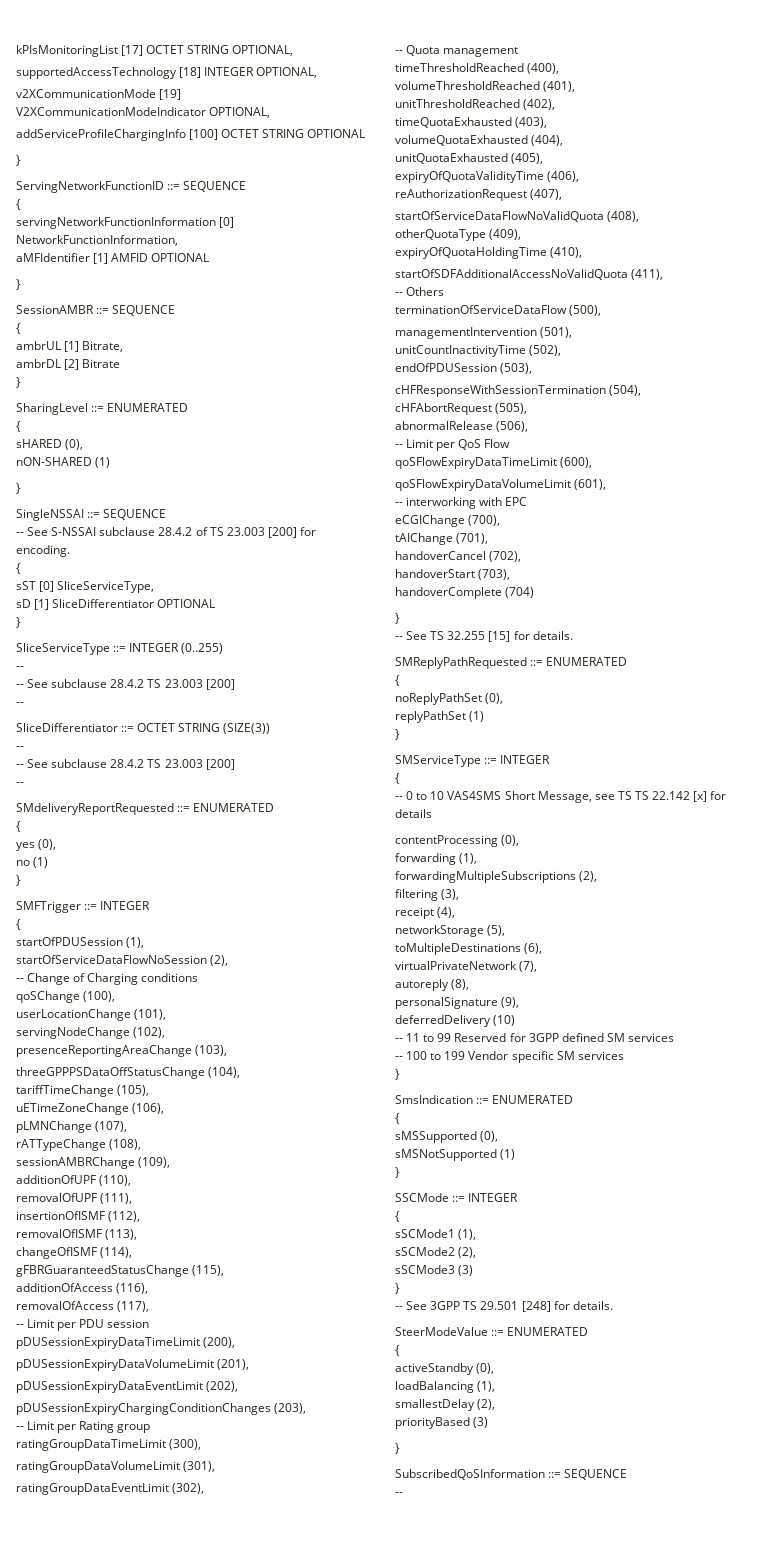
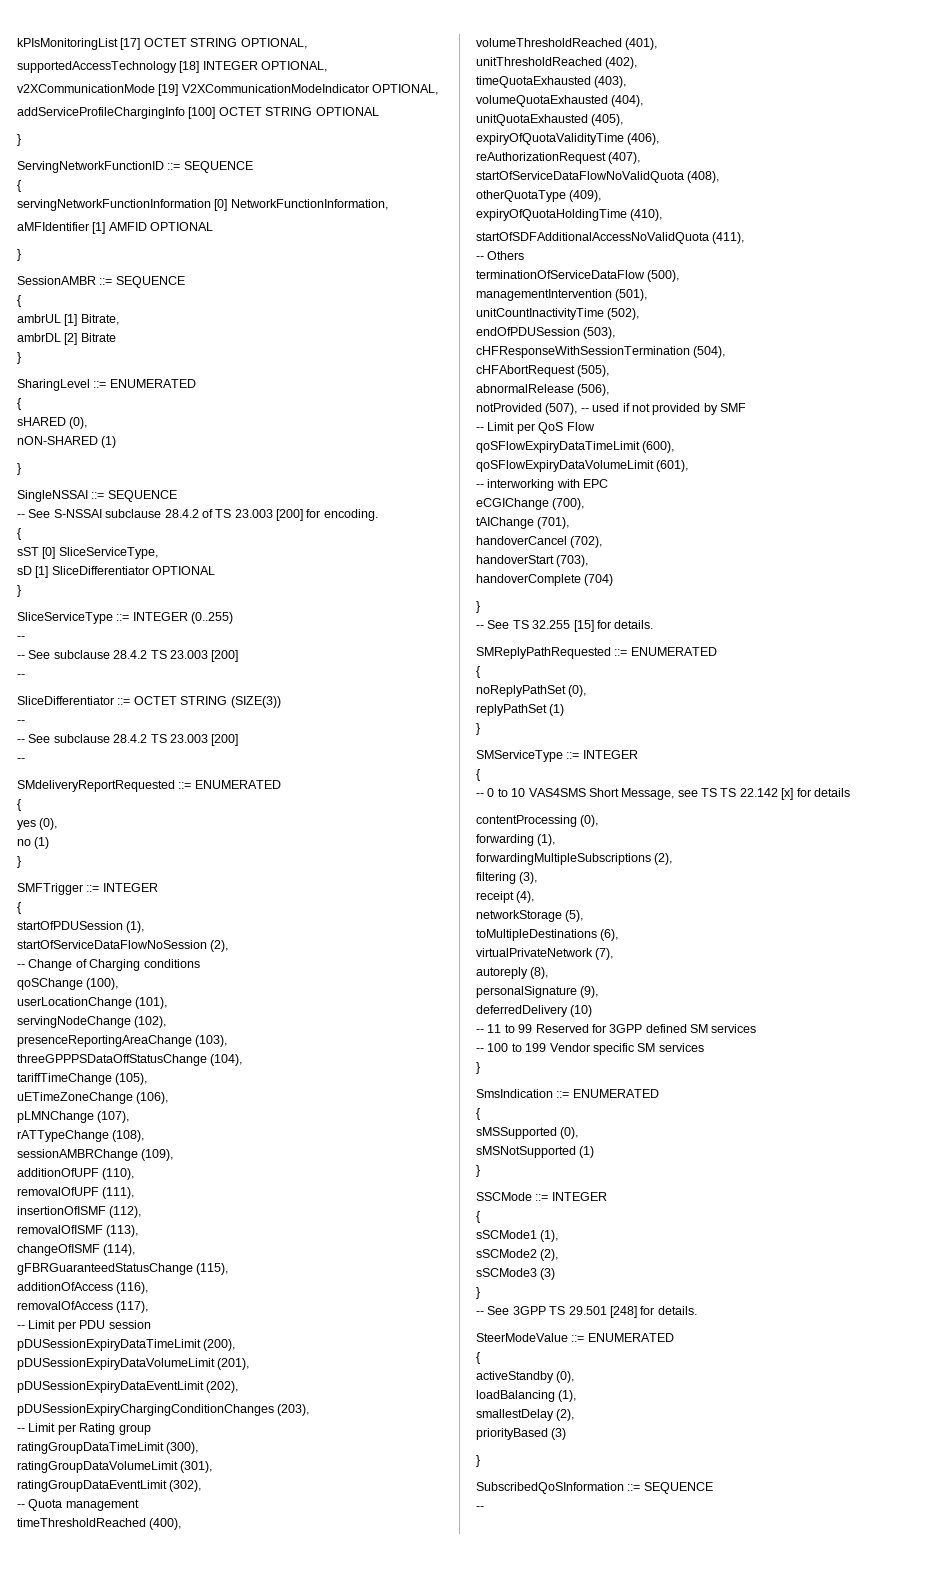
+ notProvided (507), -- used if not provided by SMF

